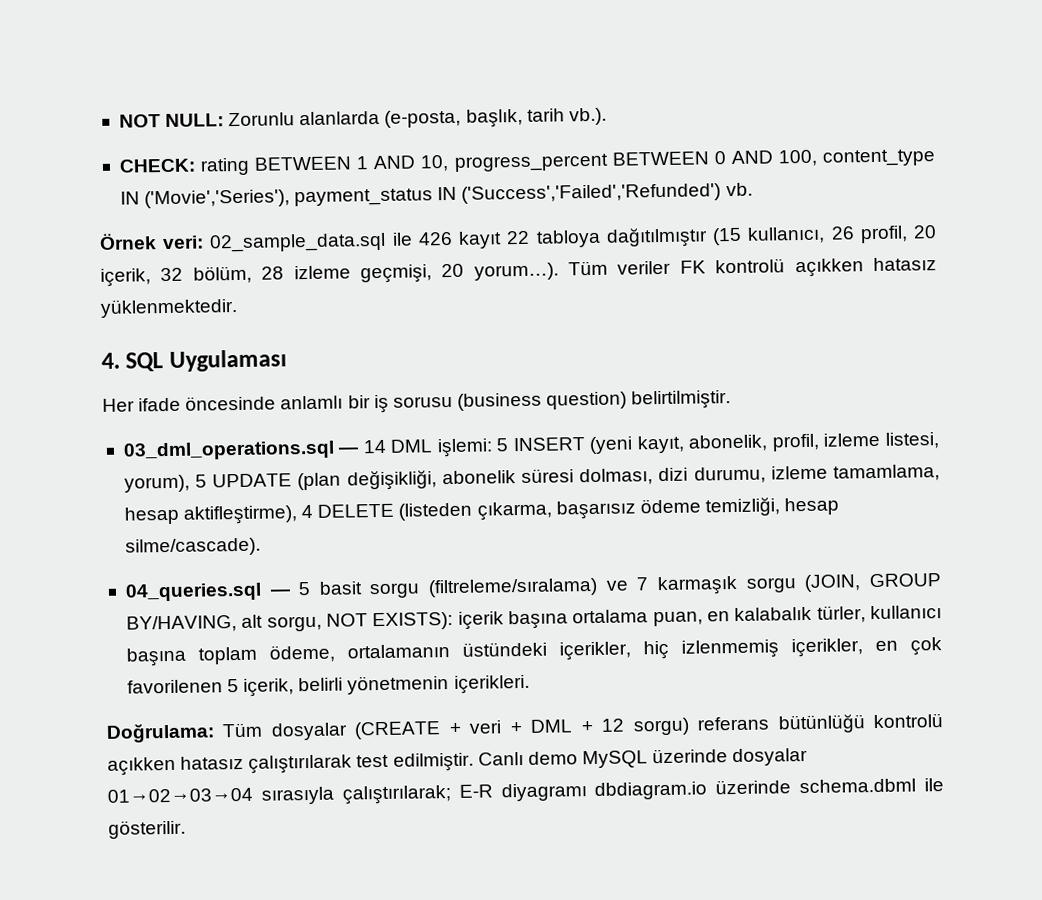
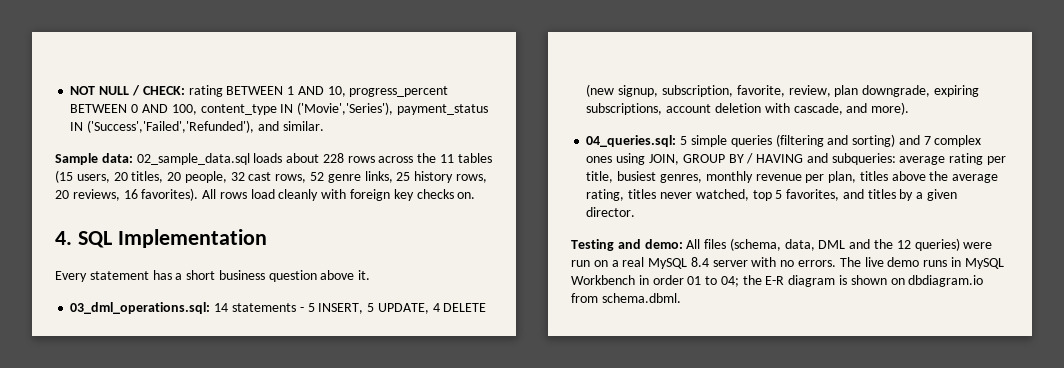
- NOT NULL: Zorunlu alanlarda (e-posta, başlık, tarih vb.).
- CHECK: rating BETWEEN 1 AND 10, progress_percent BETWEEN 0 AND 100, content_type IN ('Movie','Series'), payment_status IN ('Success','Failed','Refunded') vb.
- Örnek veri: 02_sample_data.sql ile 426 kayıt 22 tabloya dağıtılmıştır (15 kullanıcı, 26 profil, 20 içerik, 32 bölüm, 28 izleme geçmişi, 20 yorum…). Tüm veriler FK kontrolü açıkken hatasız yüklenmektedir.
- 4. SQL Uygulaması
- Her ifade öncesinde anlamlı bir iş sorusu (business question) belirtilmiştir.
- 03_dml_operations.sql — 14 DML işlemi: 5 INSERT (yeni kayıt, abonelik, profil, izleme listesi, yorum), 5 UPDATE (plan değişikliği, abonelik süresi dolması, dizi durumu, izleme tamamlama, hesap aktifleştirme), 4 DELETE (listeden çıkarma, başarısız ödeme temizliği, hesap silme/cascade).
- 04_queries.sql — 5 basit sorgu (filtreleme/sıralama) ve 7 karmaşık sorgu (JOIN, GROUP BY/HAVING, alt sorgu, NOT EXISTS): içerik başına ortalama puan, en kalabalık türler, kullanıcı başına toplam ödeme, ortalamanın üstündeki içerikler, hiç izlenmemiş içerikler, en çok favorilenen 5 içerik, belirli yönetmenin içerikleri.
- Doğrulama: Tüm dosyalar (CREATE + veri + DML + 12 sorgu) referans bütünlüğü kontrolü açıkken hatasız çalıştırılarak test edilmiştir. Canlı demo MySQL üzerinde dosyalar 01→02→03→04 sırasıyla çalıştırılarak; E-R diyagramı dbdiagram.io üzerinde schema.dbml ile gösterilir.
+ NOT NULL / CHECK: rating BETWEEN 1 AND 10, progress_percent BETWEEN 0 AND 100, content_type IN ('Movie','Series'), payment_status IN ('Success','Failed','Refunded'), and similar.
+ Sample data: 02_sample_data.sql loads about 228 rows across the 11 tables (15 users, 20 titles, 20 people, 32 cast rows, 52 genre links, 25 history rows, 20 reviews, 16 favorites). All rows load cleanly with foreign key checks on.
+ 4. SQL Implementation
+ Every statement has a short business question above it.
+ 03_dml_operations.sql: 14 statements - 5 INSERT, 5 UPDATE, 4 DELETE (new signup, subscription, favorite, review, plan downgrade, expiring subscriptions, account deletion with cascade, and more).
+ 04_queries.sql: 5 simple queries (filtering and sorting) and 7 complex ones using JOIN, GROUP BY / HAVING and subqueries: average rating per title, busiest genres, monthly revenue per plan, titles above the average rating, titles never watched, top 5 favorites, and titles by a given director.
+ Testing and demo: All files (schema, data, DML and the 12 queries) were run on a real MySQL 8.4 server with no errors. The live demo runs in MySQL Workbench in order 01 to 04; the E-R diagram is shown on dbdiagram.io from schema.dbml.

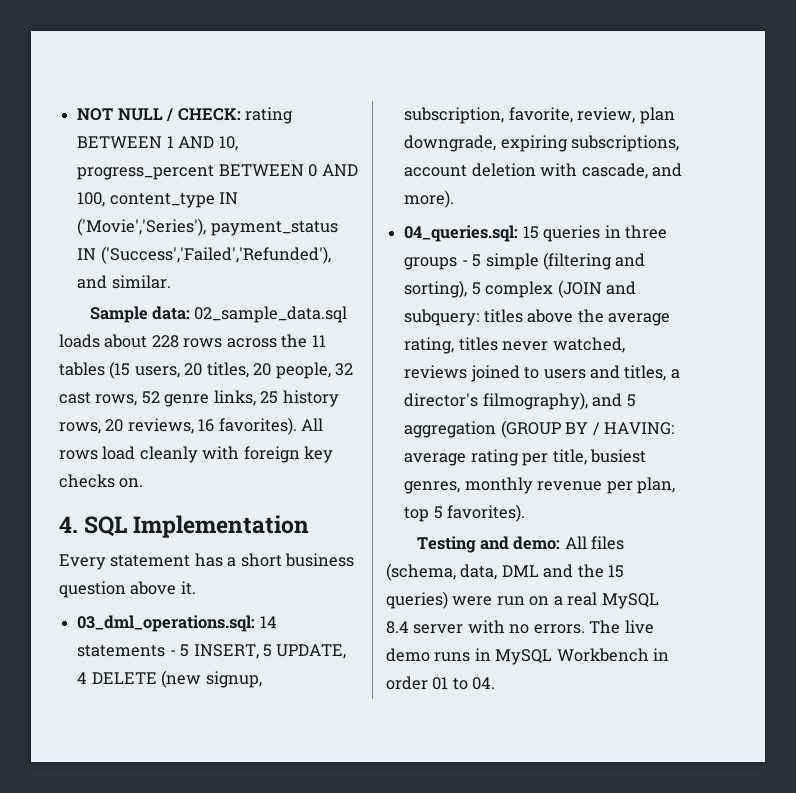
- 04_queries.sql: 5 simple queries (filtering and sorting) and 7 complex ones using JOIN, GROUP BY / HAVING and subqueries: average rating per title, busiest genres, monthly revenue per plan, titles above the average rating, titles never watched, top 5 favorites, and titles by a given director.
+ 04_queries.sql: 15 queries in three groups - 5 simple (filtering and sorting), 5 complex (JOIN and subquery: titles above the average rating, titles never watched, reviews joined to users and titles, a director's filmography), and 5 aggregation (GROUP BY / HAVING: average rating per title, busiest genres, monthly revenue per plan, top 5 favorites).
- Testing and demo: All files (schema, data, DML and the 12 queries) were run on a real MySQL 8.4 server with no errors.
+ Testing and demo: All files (schema, data, DML and the 15 queries) were run on a real MySQL 8.4 server with no errors.
- The live demo runs in MySQL Workbench in order 01 to 04; the E-R diagram is shown on dbdiagram.io from schema.dbml.
+ The live demo runs in MySQL Workbench in order 01 to 04.

